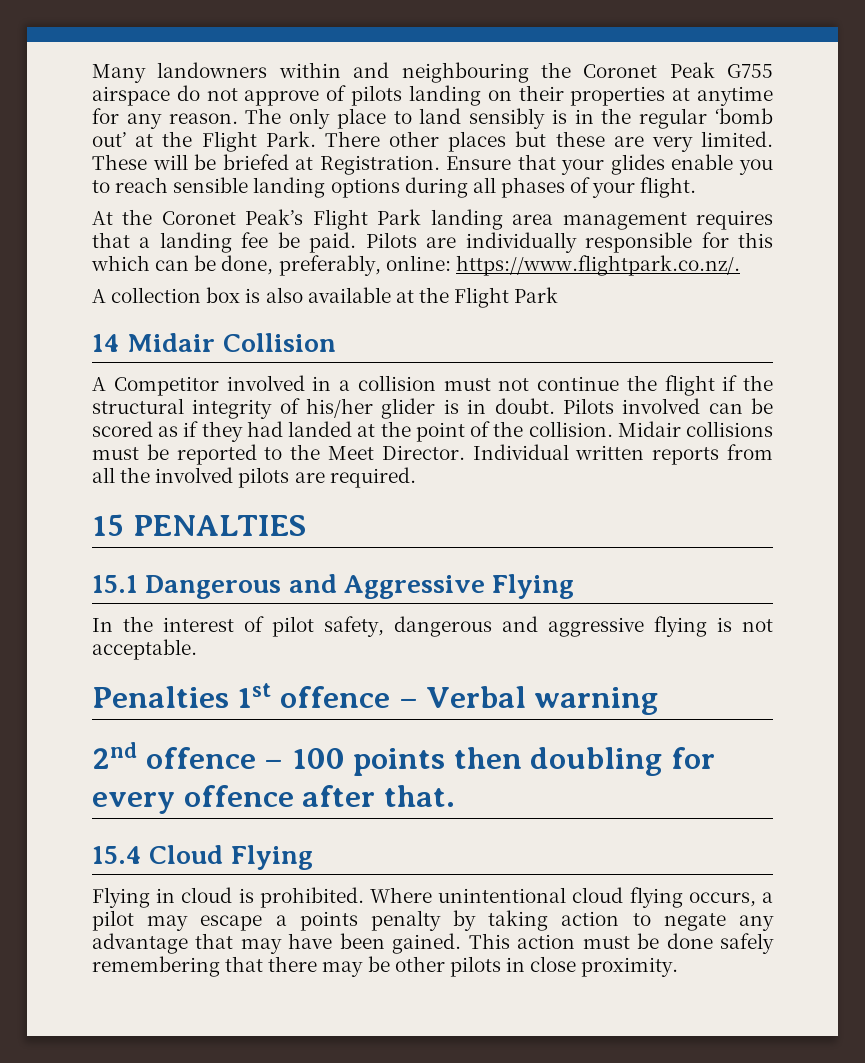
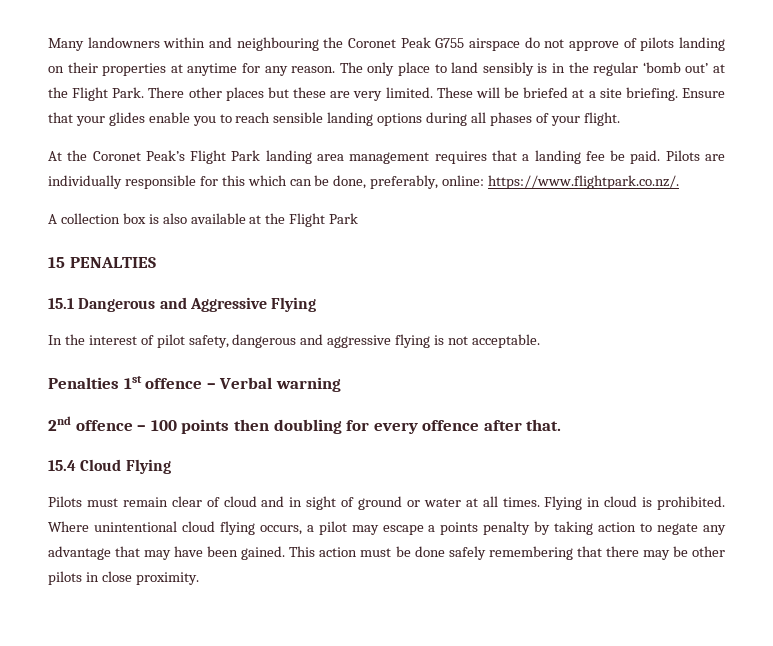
- These will be briefed at Registration.
+ These will be briefed at a site briefing.
- 14 Midair Collision
- A Competitor involved in a collision must not continue the flight if the structural integrity of his/her glider is in doubt. Pilots involved can be scored as if they had landed at the point of the collision. Midair collisions must be reported to the Meet Director. Individual written reports from all the involved pilots are required.
+ Pilots must remain clear of cloud and in sight of ground or water at all times.

